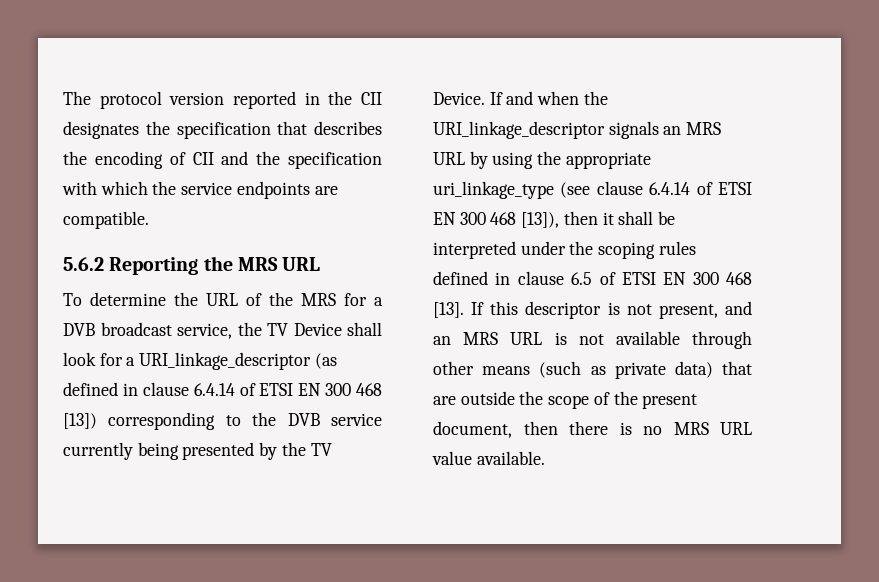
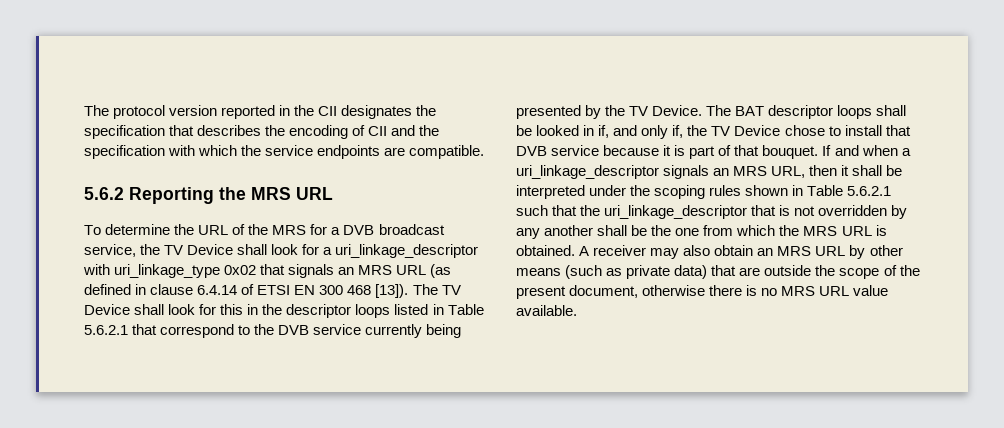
- To determine the URL of the MRS for a DVB broadcast service, the TV Device shall look for a URI_linkage_descriptor (as defined in clause 6.4.14 of ETSI EN 300 468 [13]) corresponding to the DVB service currently being presented by the TV Device.
+ To determine the URL of the MRS for a DVB broadcast service, the TV Device shall look for a uri_linkage_descriptor with uri_linkage_type 0x02 that signals an MRS URL (as defined in clause 6.4.14 of ETSI EN 300 468 [13]). The TV Device shall look for this in the descriptor loops listed in Table 5.6.2.1 that correspond to the DVB service currently being presented by the TV Device.
+ The BAT descriptor loops shall be looked in if, and only if, the TV Device chose to install that DVB service because it is part of that bouquet.
- If and when the URI_linkage_descriptor signals an MRS URL by using the appropriate uri_linkage_type (see clause 6.4.14 of ETSI EN 300 468 [13]), then it shall be interpreted under the scoping rules defined in clause 6.5 of ETSI EN 300 468 [13]. If this descriptor is not present, and an MRS URL is not available through other means (such as private data) that are outside the scope of the present document, then there is no MRS URL value available.
+ If and when a uri_linkage_descriptor signals an MRS URL, then it shall be interpreted under the scoping rules shown in Table 5.6.2.1 such that the uri_linkage_descriptor that is not overridden by any another shall be the one from which the MRS URL is obtained. A receiver may also obtain an MRS URL by other means (such as private data) that are outside the scope of the present document, otherwise there is no MRS URL value available.

